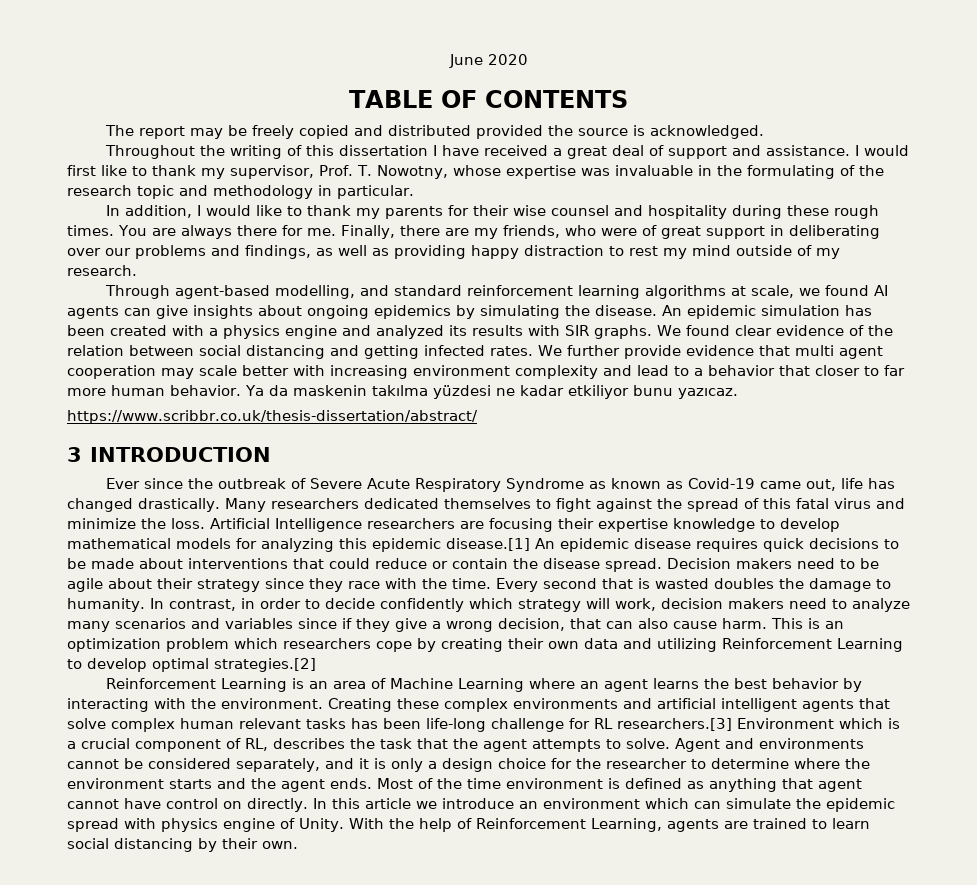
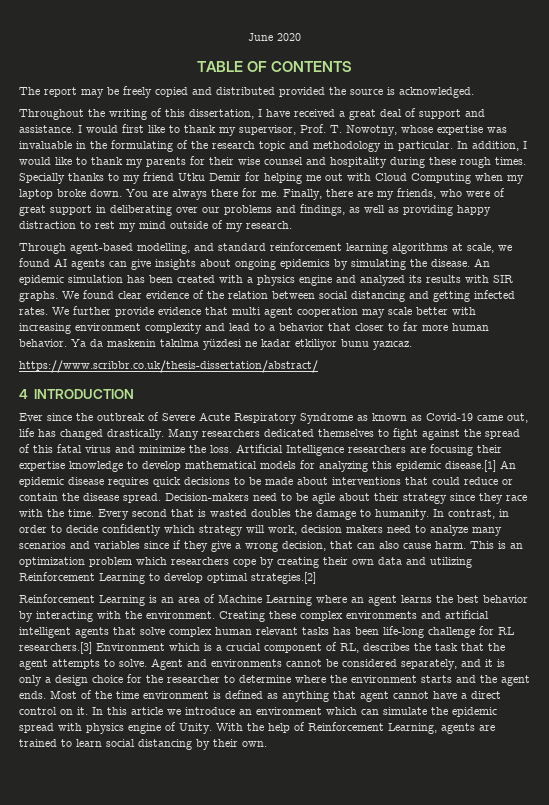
- Throughout the writing of this dissertation I have received a great deal of support and assistance.
+ Throughout the writing of this dissertation, I have received a great deal of support and assistance.
- I would first like to thank my supervisor, Prof. T. Nowotny, whose expertise was invaluable in the formulating of the research topic and methodology in particular.
- In addition, I would like to thank my parents for their wise counsel and hospitality during these rough times.
+ I would first like to thank my supervisor, Prof. T. Nowotny, whose expertise was invaluable in the formulating of the research topic and methodology in particular. In addition, I would like to thank my parents for their wise counsel and hospitality during these rough times.
+ Specially thanks to my friend Utku Demir for helping me out with Cloud Computing when my laptop broke down.
- 3 INTRODUCTION
+ 4 INTRODUCTION
- Decision makers need to be agile about their strategy since they race with the time.
+ Decision-makers need to be agile about their strategy since they race with the time.
- Most of the time environment is defined as anything that agent cannot have control on directly.
+ Most of the time environment is defined as anything that agent cannot have a direct control on it.

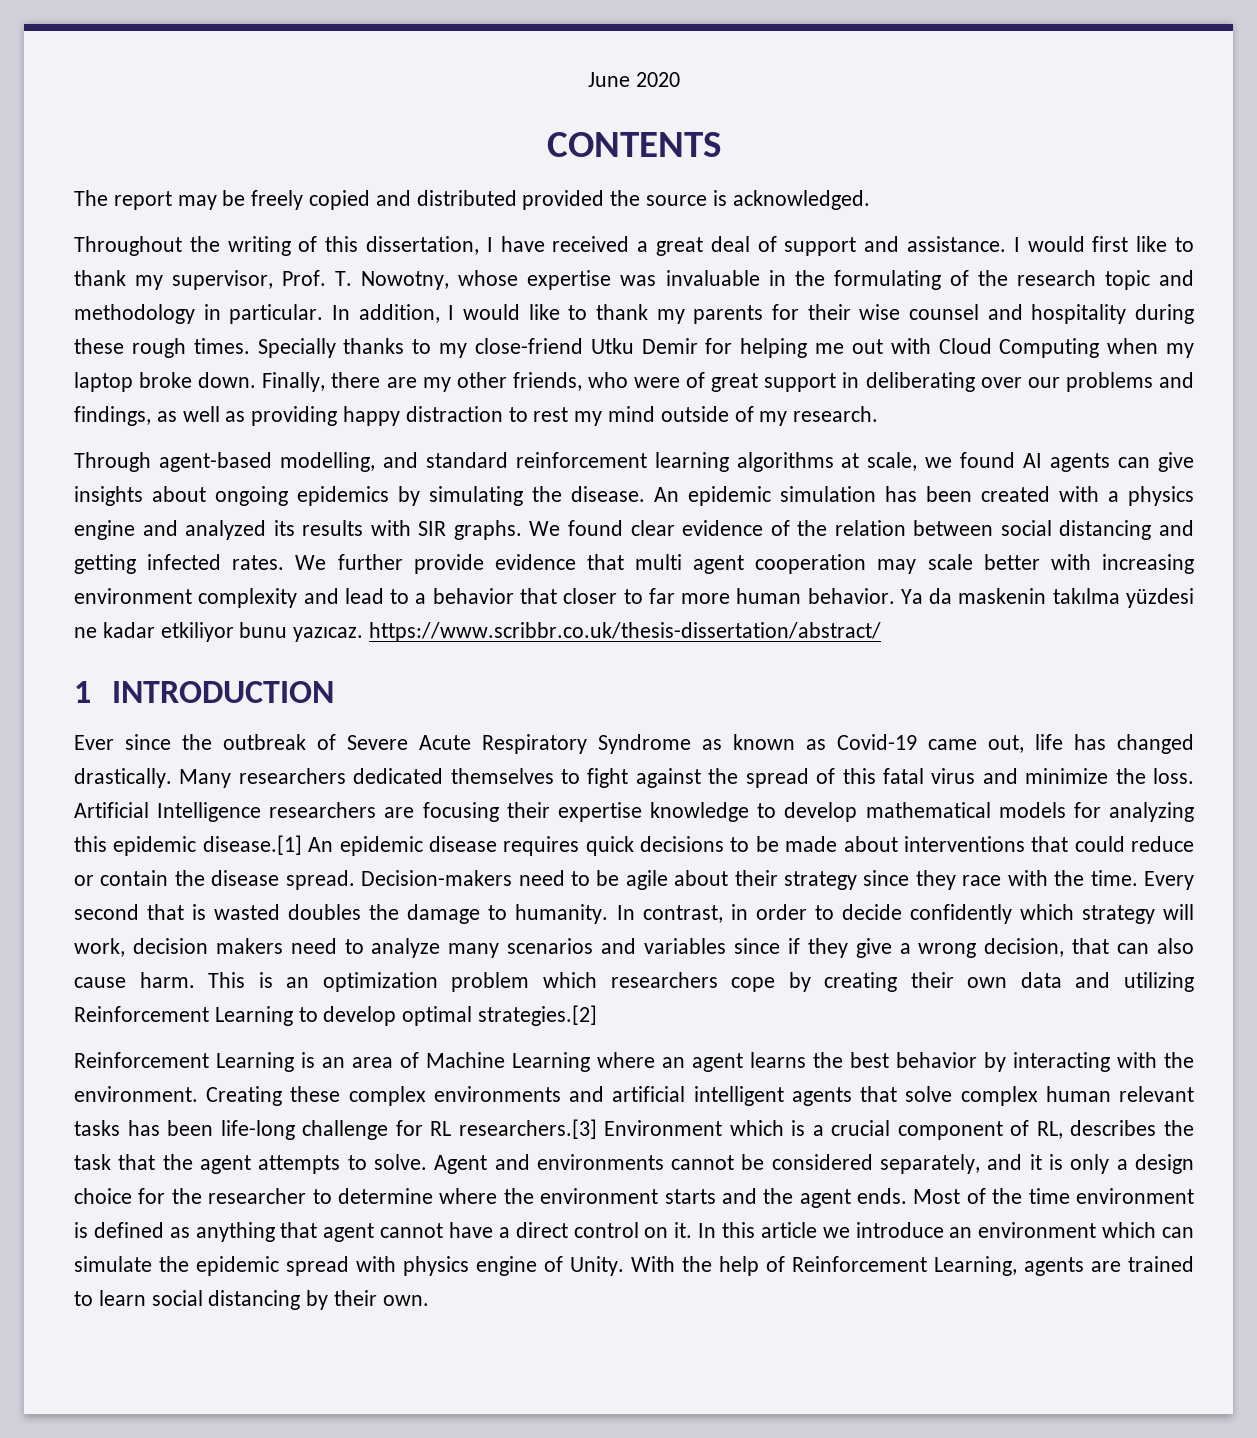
- TABLE OF CONTENTS
+ CONTENTS
- Specially thanks to my friend Utku Demir for helping me out with Cloud Computing when my laptop broke down.
+ Specially thanks to my close-friend Utku Demir for helping me out with Cloud Computing when my laptop broke down.
- You are always there for me.
- Finally, there are my friends, who were of great support in deliberating over our problems and findings, as well as providing happy distraction to rest my mind outside of my research.
+ Finally, there are my other friends, who were of great support in deliberating over our problems and findings, as well as providing happy distraction to rest my mind outside of my research.
- Ya da maskenin takılma yüzdesi ne kadar etkiliyor bunu yazıcaz.
- https://www.scribbr.co.uk/thesis-dissertation/abstract/
+ Ya da maskenin takılma yüzdesi ne kadar etkiliyor bunu yazıcaz. https://www.scribbr.co.uk/thesis-dissertation/abstract/
- 4 INTRODUCTION
+ 1 INTRODUCTION

